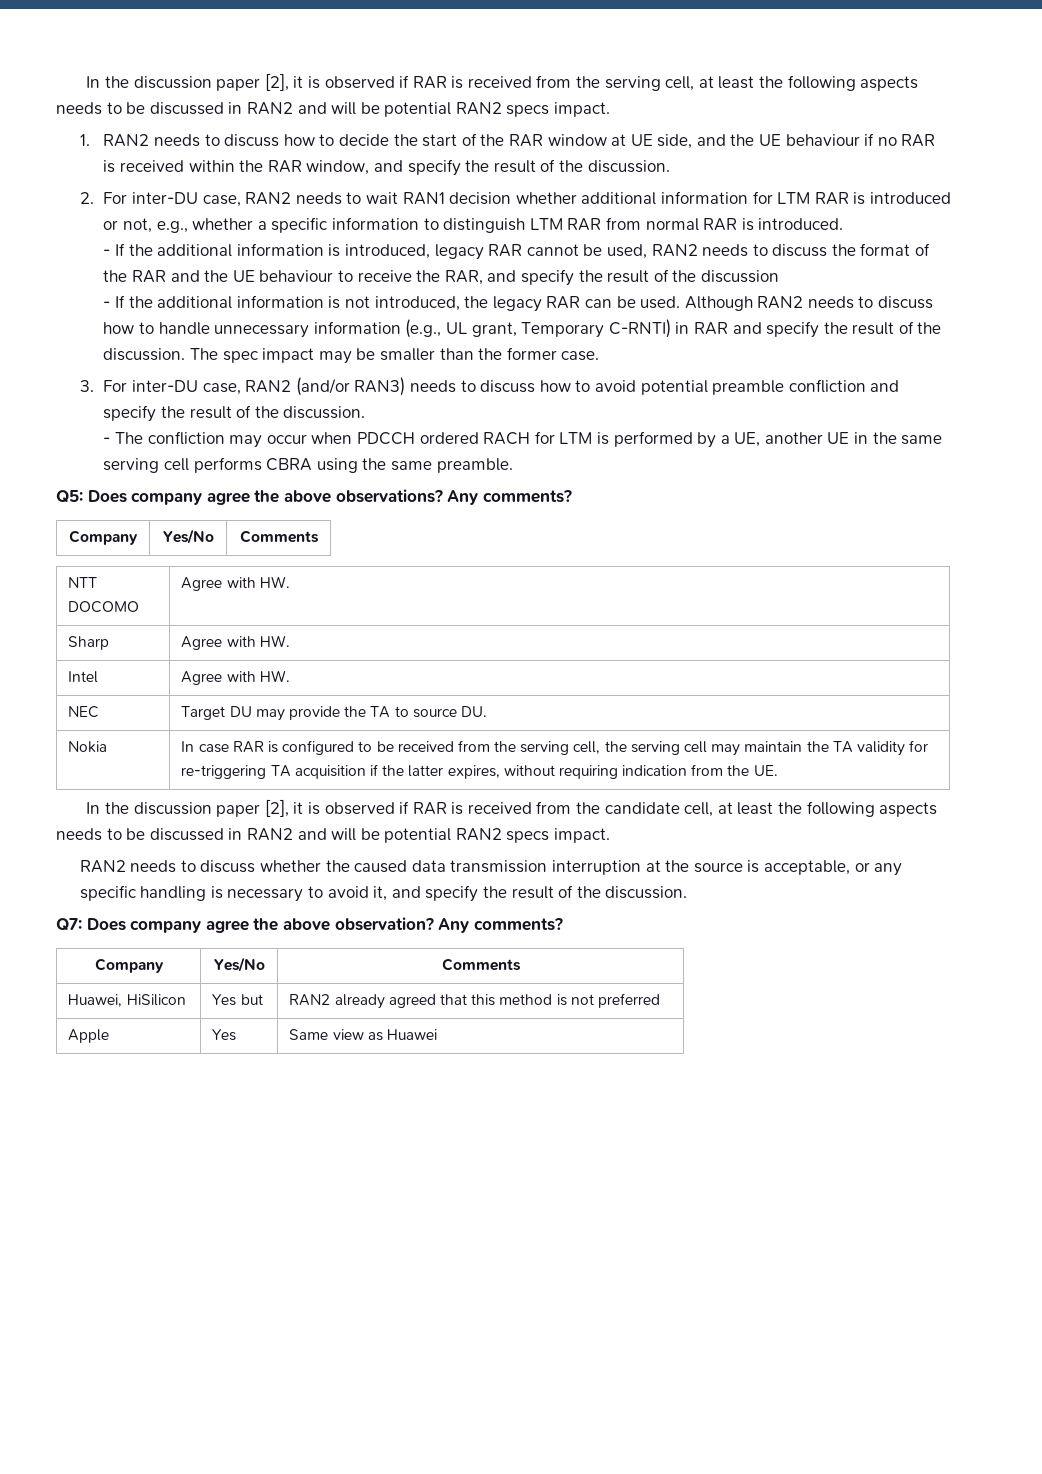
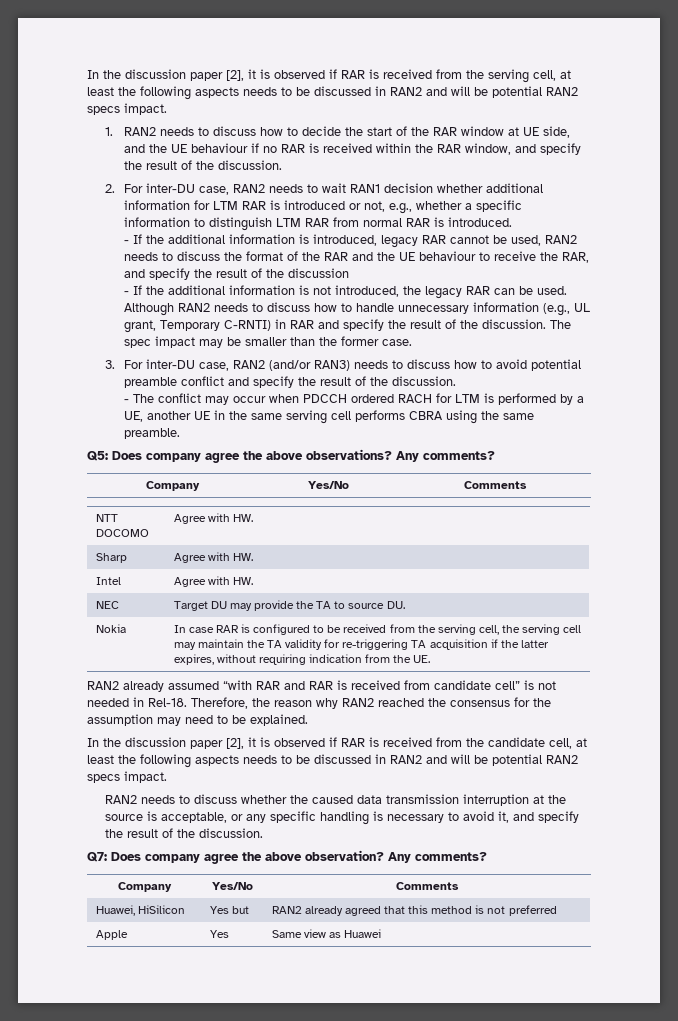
- 3. For inter-DU case, RAN2 (and/or RAN3) needs to discuss how to avoid potential preamble confliction and specify the result of the discussion.
+ 3. For inter-DU case, RAN2 (and/or RAN3) needs to discuss how to avoid potential preamble conflict and specify the result of the discussion.
- - The confliction may occur when PDCCH ordered RACH for LTM is performed by a UE, another UE in the same serving cell performs CBRA using the same preamble.
+ - The conflict may occur when PDCCH ordered RACH for LTM is performed by a UE, another UE in the same serving cell performs CBRA using the same preamble.
+ RAN2 already assumed “with RAR and RAR is received from candidate cell” is not needed in Rel-18. Therefore, the reason why RAN2 reached the consensus for the assumption may need to be explained.

